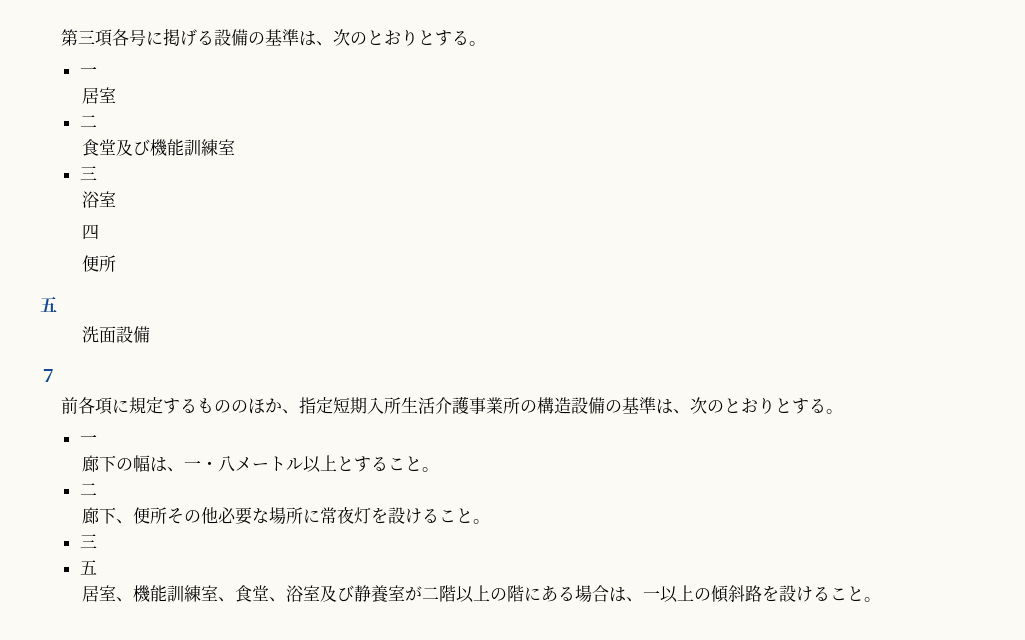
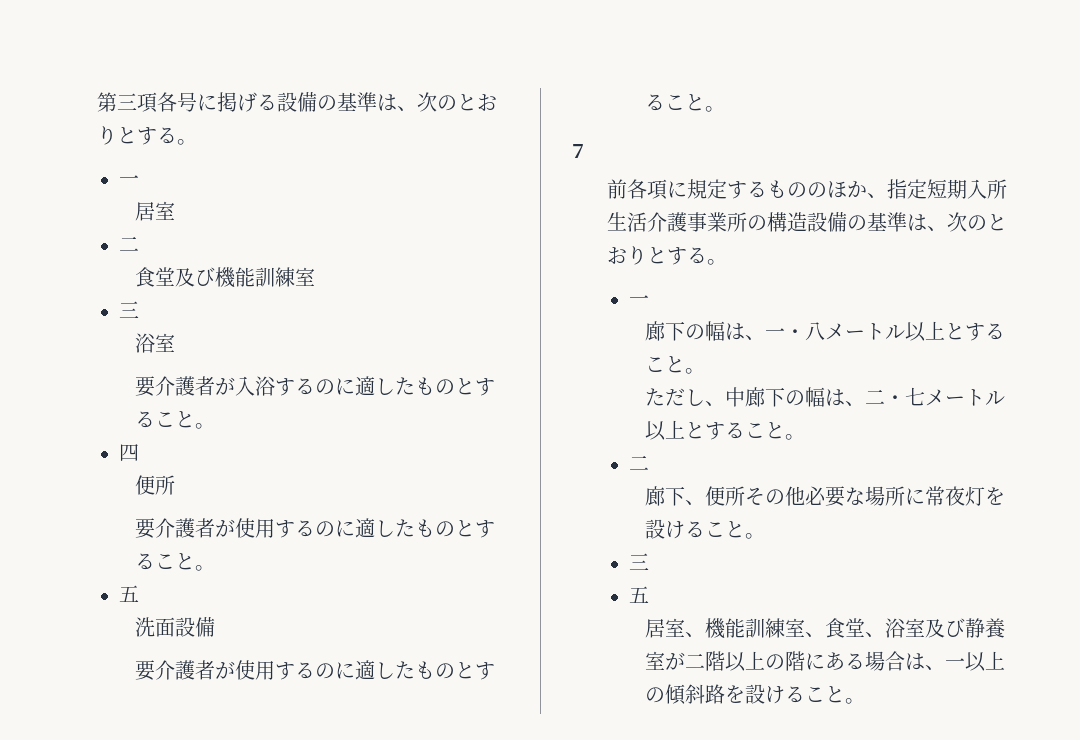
+ 要介護者が入浴するのに適したものとすること。
  四
  便所
+ 要介護者が使用するのに適したものとすること。
  五
  洗面設備
+ 要介護者が使用するのに適したものとすること。
+ ただし、中廊下の幅は、二・七メートル以上とすること。

